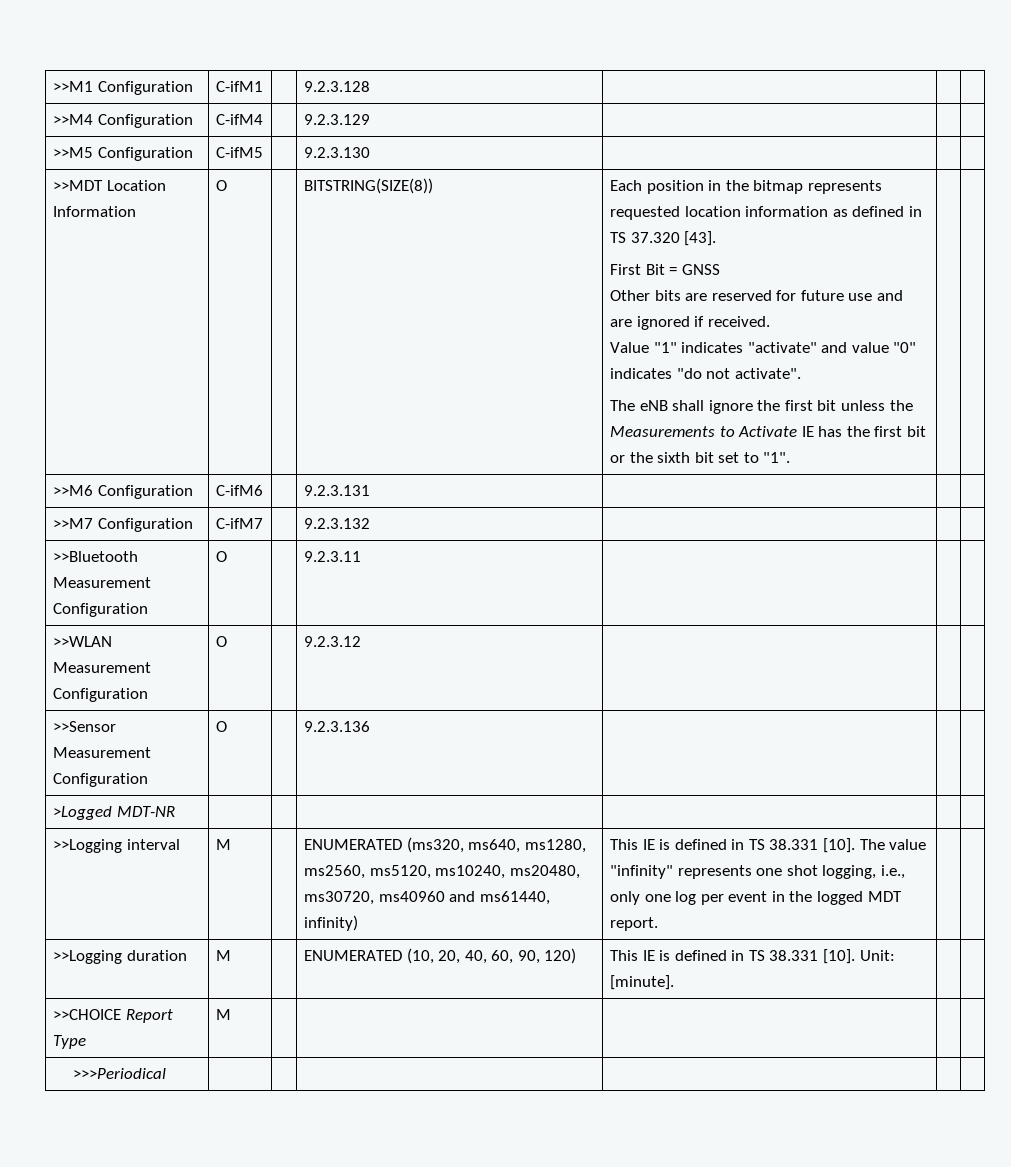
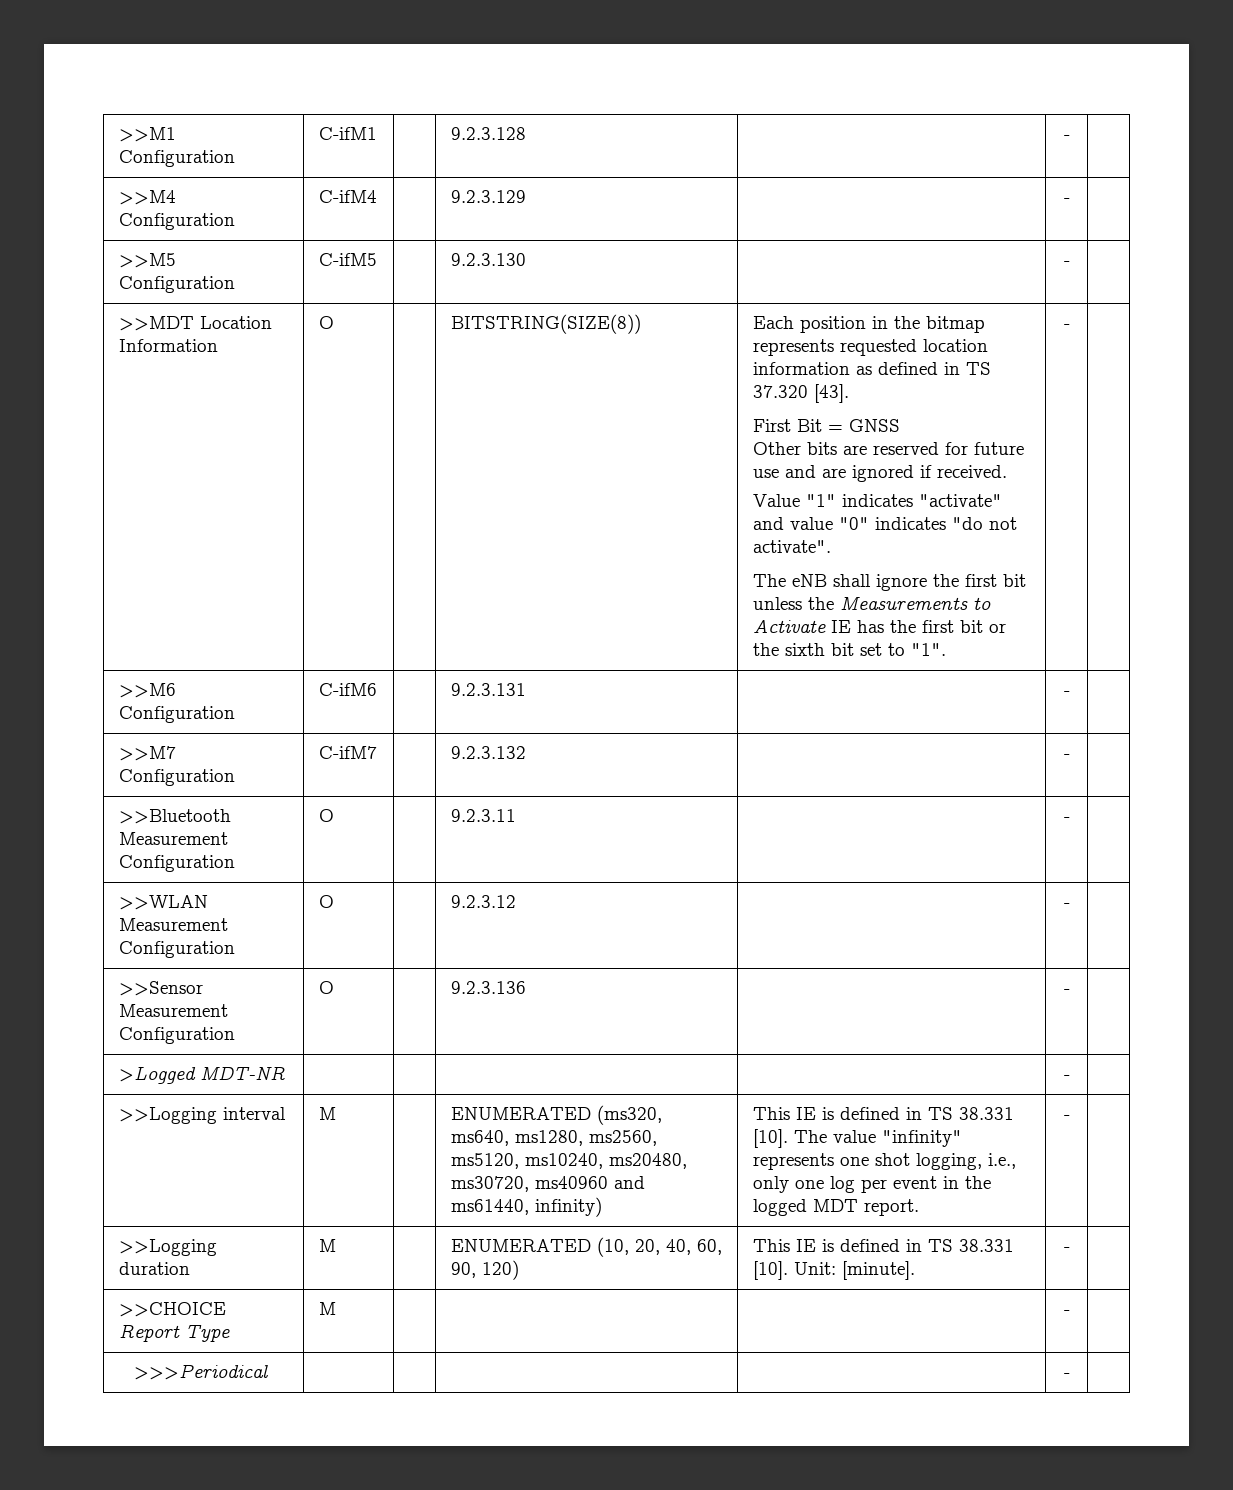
- >>M1 Configuration | C-ifM1 | | 9.2.3.128 | | |
+ >>M1 Configuration | C-ifM1 | | 9.2.3.128 | | - |
- >>M4 Configuration | C-ifM4 | | 9.2.3.129 | | |
+ >>M4 Configuration | C-ifM4 | | 9.2.3.129 | | - |
- >>M5 Configuration | C-ifM5 | | 9.2.3.130 | | |
+ >>M5 Configuration | C-ifM5 | | 9.2.3.130 | | - |
- The eNB shall ignore the first bit unless the Measurements to Activate IE has the first bit or the sixth bit set to "1".
+ The eNB shall ignore the first bit unless the Measurements to Activate IE has the first bit or the sixth bit set to "1". | -
- >>M6 Configuration | C-ifM6 | | 9.2.3.131 | | |
+ >>M6 Configuration | C-ifM6 | | 9.2.3.131 | | - |
- >>M7 Configuration | C-ifM7 | | 9.2.3.132 | | |
+ >>M7 Configuration | C-ifM7 | | 9.2.3.132 | | - |
- >>Bluetooth Measurement Configuration | O | | 9.2.3.11 | | |
+ >>Bluetooth Measurement Configuration | O | | 9.2.3.11 | | - |
- >>WLAN Measurement Configuration | O | | 9.2.3.12 | | |
+ >>WLAN Measurement Configuration | O | | 9.2.3.12 | | - |
- >>Sensor Measurement Configuration | O | | 9.2.3.136 | | |
+ >>Sensor Measurement Configuration | O | | 9.2.3.136 | | - |
- >Logged MDT-NR | | | | | |
+ >Logged MDT-NR | | | | | - |
- The value "infinity" represents one shot logging, i.e., only one log per event in the logged MDT report.
+ The value "infinity" represents one shot logging, i.e., only one log per event in the logged MDT report. | -
- >>Logging duration | M | | ENUMERATED (10, 20, 40, 60, 90, 120) | This IE is defined in TS 38.331 [10]. Unit: [minute]. | |
+ >>Logging duration | M | | ENUMERATED (10, 20, 40, 60, 90, 120) | This IE is defined in TS 38.331 [10]. Unit: [minute]. | - |
- >>CHOICE Report Type | M | | | | |
+ >>CHOICE Report Type | M | | | | - |
- >>>Periodical | | | | | |
+ >>>Periodical | | | | | - |

